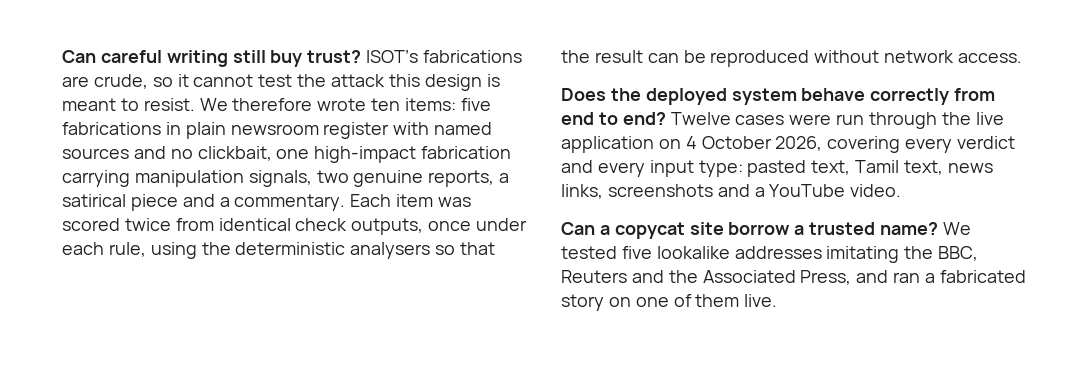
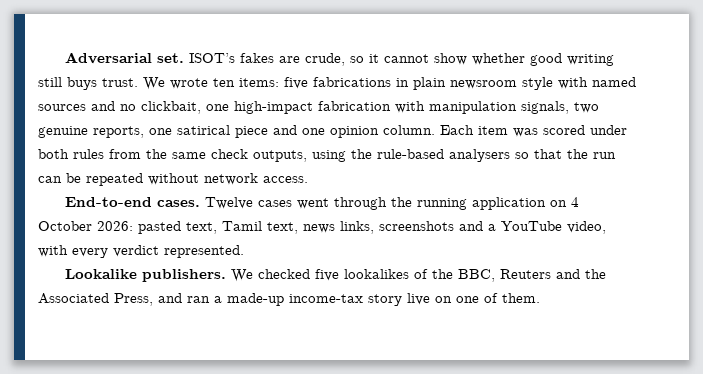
- Can careful writing still buy trust? ISOT’s fabrications are crude, so it cannot test the attack this design is meant to resist. We therefore wrote ten items: five fabrications in plain newsroom register with named sources and no clickbait, one high-impact fabrication carrying manipulation signals, two genuine reports, a satirical piece and a commentary.
+ Adversarial set. ISOT’s fakes are crude, so it cannot show whether good writing still buys trust. We wrote ten items: five fabrications in plain newsroom style with named sources and no clickbait, one high-impact fabrication with manipulation signals, two genuine reports, one satirical piece and one opinion column.
- Each item was scored twice from identical check outputs, once under each rule, using the deterministic analysers so that the result can be reproduced without network access.
+ Each item was scored under both rules from the same check outputs, using the rule-based analysers so that the run can be repeated without network access.
- Does the deployed system behave correctly from end to end? Twelve cases were run through the live application on 4 October 2026, covering every verdict and every input type: pasted text, Tamil text, news links, screenshots and a YouTube video.
- Can a copycat site borrow a trusted name? We tested five lookalike addresses imitating the BBC, Reuters and the Associated Press, and ran a fabricated story on one of them live.
+ End-to-end cases. Twelve cases went through the running application on 4 October 2026: pasted text, Tamil text, news links, screenshots and a YouTube video, with every verdict represented.
+ Lookalike publishers. We checked five lookalikes of the BBC, Reuters and the Associated Press, and ran a made-up income-tax story live on one of them.

